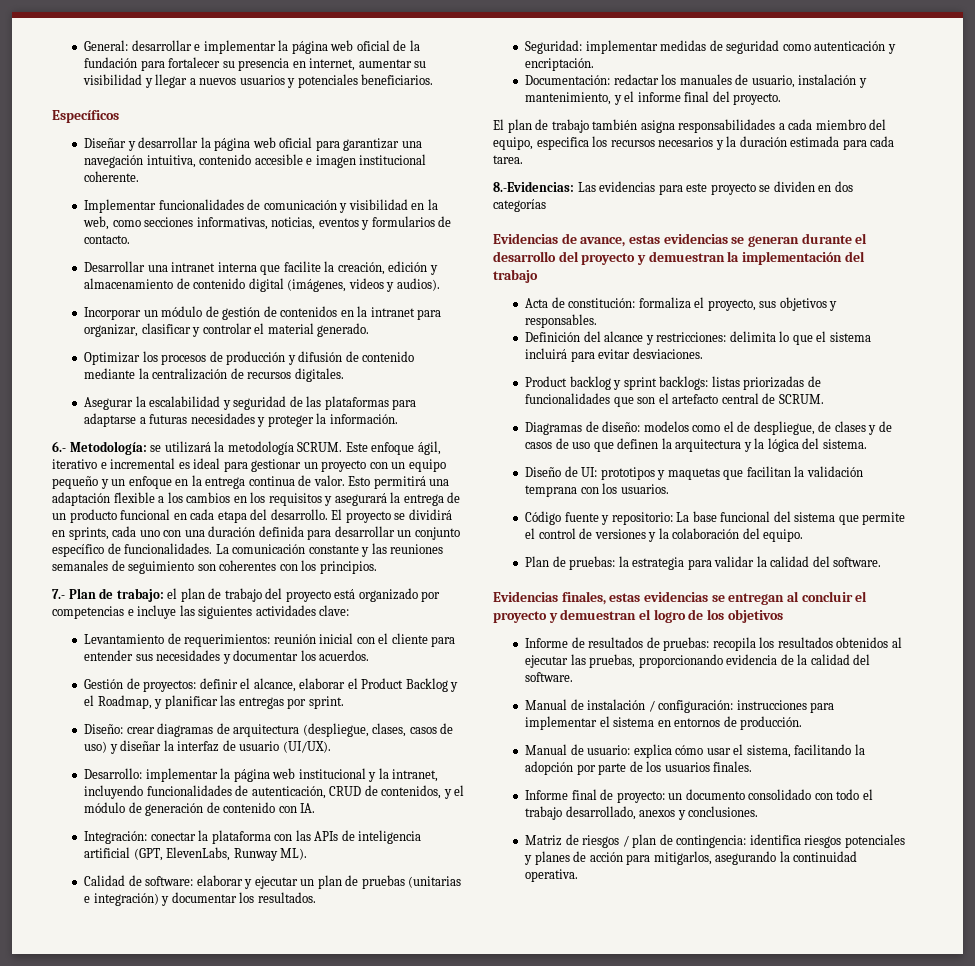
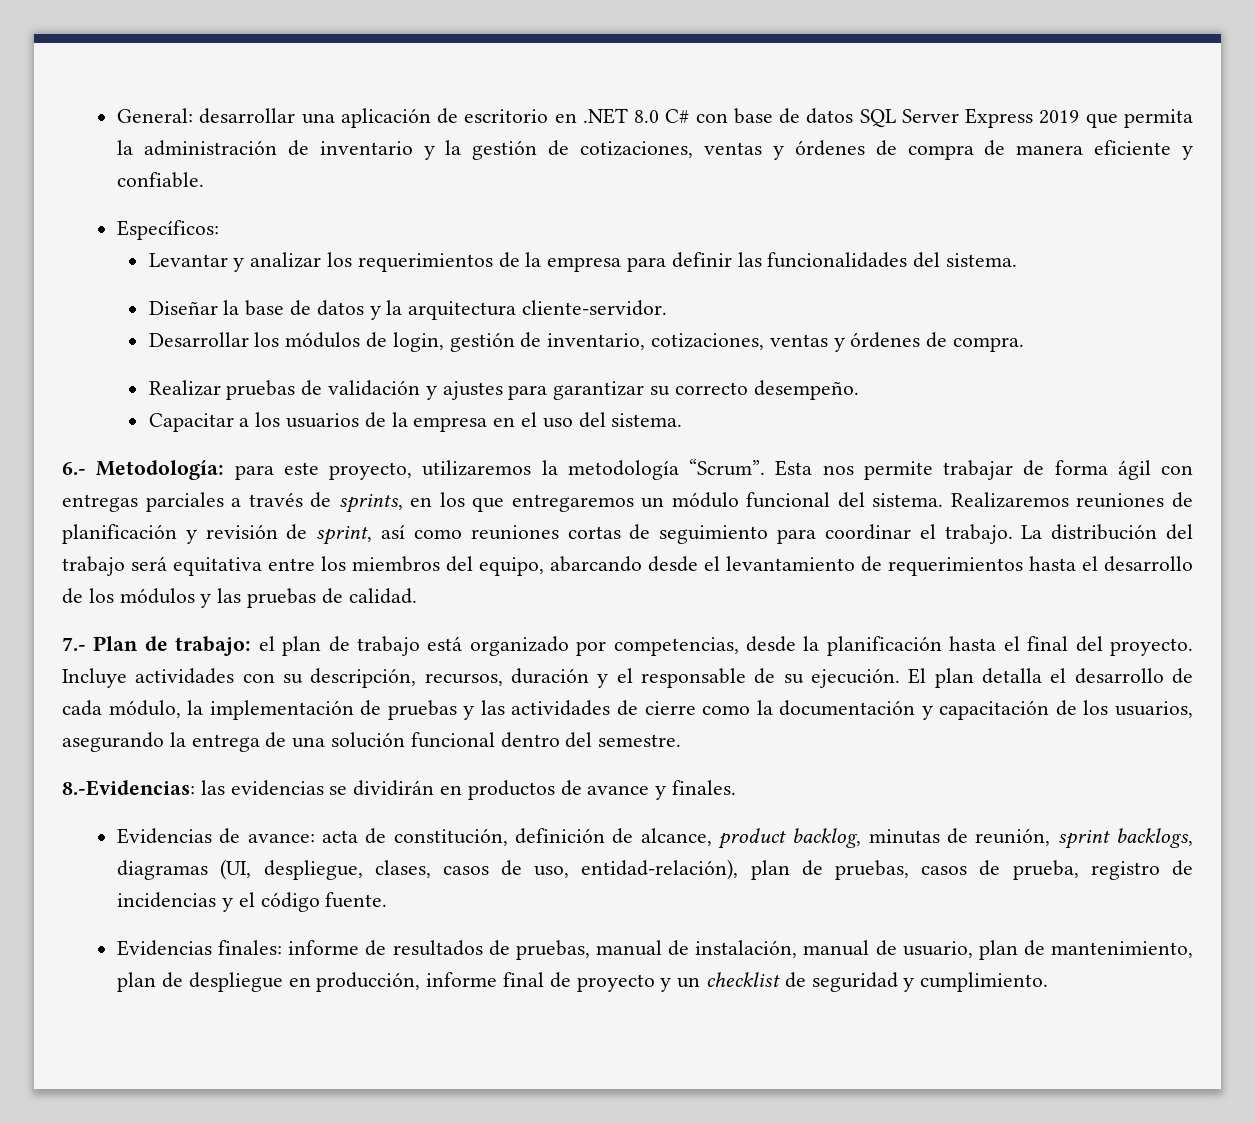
- General: desarrollar e implementar la página web oficial de la fundación para fortalecer su presencia en internet, aumentar su visibilidad y llegar a nuevos usuarios y potenciales beneficiarios.
- Específicos
- Diseñar y desarrollar la página web oficial para garantizar una navegación intuitiva, contenido accesible e imagen institucional coherente.
- Implementar funcionalidades de comunicación y visibilidad en la web, como secciones informativas, noticias, eventos y formularios de contacto.
- Desarrollar una intranet interna que facilite la creación, edición y almacenamiento de contenido digital (imágenes, videos y audios).
- Incorporar un módulo de gestión de contenidos en la intranet para organizar, clasificar y controlar el material generado.
- Optimizar los procesos de producción y difusión de contenido mediante la centralización de recursos digitales.
- Asegurar la escalabilidad y seguridad de las plataformas para adaptarse a futuras necesidades y proteger la información.
- 6.- Metodología: se utilizará la metodología SCRUM. Este enfoque ágil, iterativo e incremental es ideal para gestionar un proyecto con un equipo pequeño y un enfoque en la entrega continua de valor. Esto permitirá una adaptación flexible a los cambios en los requisitos y asegurará la entrega de un producto funcional en cada etapa del desarrollo. El proyecto se dividirá en sprints, cada uno con una duración definida para desarrollar un conjunto específico de funcionalidades. La comunicación constante y las reuniones semanales de seguimiento son coherentes con los principios.
+ General: desarrollar una aplicación de escritorio en .NET 8.0 C# con base de datos SQL Server Express 2019 que permita la administración de inventario y la gestión de cotizaciones, ventas y órdenes de compra de manera eficiente y confiable.
+ Específicos:
+ Levantar y analizar los requerimientos de la empresa para definir las funcionalidades del sistema.
+ Diseñar la base de datos y la arquitectura cliente-servidor.
+ Desarrollar los módulos de login, gestión de inventario, cotizaciones, ventas y órdenes de compra.
+ Realizar pruebas de validación y ajustes para garantizar su correcto desempeño.
+ Capacitar a los usuarios de la empresa en el uso del sistema.
+ 6.- Metodología: para este proyecto, utilizaremos la metodología “Scrum”. Esta nos permite trabajar de forma ágil con entregas parciales a través de sprints, en los que entregaremos un módulo funcional del sistema. Realizaremos reuniones de planificación y revisión de sprint, así como reuniones cortas de seguimiento para coordinar el trabajo. La distribución del trabajo será equitativa entre los miembros del equipo, abarcando desde el levantamiento de requerimientos hasta el desarrollo de los módulos y las pruebas de calidad.
- 7.- Plan de trabajo: el plan de trabajo del proyecto está organizado por competencias e incluye las siguientes actividades clave:
- Levantamiento de requerimientos: reunión inicial con el cliente para entender sus necesidades y documentar los acuerdos.
- Gestión de proyectos: definir el alcance, elaborar el Product Backlog y el Roadmap, y planificar las entregas por sprint.
- Diseño: crear diagramas de arquitectura (despliegue, clases, casos de uso) y diseñar la interfaz de usuario (UI/UX).
- Desarrollo: implementar la página web institucional y la intranet, incluyendo funcionalidades de autenticación, CRUD de contenidos, y el módulo de generación de contenido con IA.
- Integración: conectar la plataforma con las APIs de inteligencia artificial (GPT, ElevenLabs, Runway ML).
- Calidad de software: elaborar y ejecutar un plan de pruebas (unitarias e integración) y documentar los resultados.
- Seguridad: implementar medidas de seguridad como autenticación y encriptación.
- Documentación: redactar los manuales de usuario, instalación y mantenimiento, y el informe final del proyecto.
- El plan de trabajo también asigna responsabilidades a cada miembro del equipo, especifica los recursos necesarios y la duración estimada para cada tarea.
- 8.-Evidencias: Las evidencias para este proyecto se dividen en dos categorías
- Evidencias de avance, estas evidencias se generan durante el desarrollo del proyecto y demuestran la implementación del trabajo
- Acta de constitución: formaliza el proyecto, sus objetivos y responsables.
- Definición del alcance y restricciones: delimita lo que el sistema incluirá para evitar desviaciones.
- Product backlog y sprint backlogs: listas priorizadas de funcionalidades que son el artefacto central de SCRUM.
- Diagramas de diseño: modelos como el de despliegue, de clases y de casos de uso que definen la arquitectura y la lógica del sistema.
- Diseño de UI: prototipos y maquetas que facilitan la validación temprana con los usuarios.
- Código fuente y repositorio: La base funcional del sistema que permite el control de versiones y la colaboración del equipo.
- Plan de pruebas: la estrategia para validar la calidad del software.
- Evidencias finales, estas evidencias se entregan al concluir el proyecto y demuestran el logro de los objetivos
- Informe de resultados de pruebas: recopila los resultados obtenidos al ejecutar las pruebas, proporcionando evidencia de la calidad del software.
- Manual de instalación / configuración: instrucciones para implementar el sistema en entornos de producción.
- Manual de usuario: explica cómo usar el sistema, facilitando la adopción por parte de los usuarios finales.
- Informe final de proyecto: un documento consolidado con todo el trabajo desarrollado, anexos y conclusiones.
- Matriz de riesgos / plan de contingencia: identifica riesgos potenciales y planes de acción para mitigarlos, asegurando la continuidad operativa.
+ 7.- Plan de trabajo: el plan de trabajo está organizado por competencias, desde la planificación hasta el final del proyecto. Incluye actividades con su descripción, recursos, duración y el responsable de su ejecución. El plan detalla el desarrollo de cada módulo, la implementación de pruebas y las actividades de cierre como la documentación y capacitación de los usuarios, asegurando la entrega de una solución funcional dentro del semestre.
+ 8.-Evidencias: las evidencias se dividirán en productos de avance y finales.
+ Evidencias de avance: acta de constitución, definición de alcance, product backlog, minutas de reunión, sprint backlogs, diagramas (UI, despliegue, clases, casos de uso, entidad-relación), plan de pruebas, casos de prueba, registro de incidencias y el código fuente.
+ Evidencias finales: informe de resultados de pruebas, manual de instalación, manual de usuario, plan de mantenimiento, plan de despliegue en producción, informe final de proyecto y un checklist de seguridad y cumplimiento.

